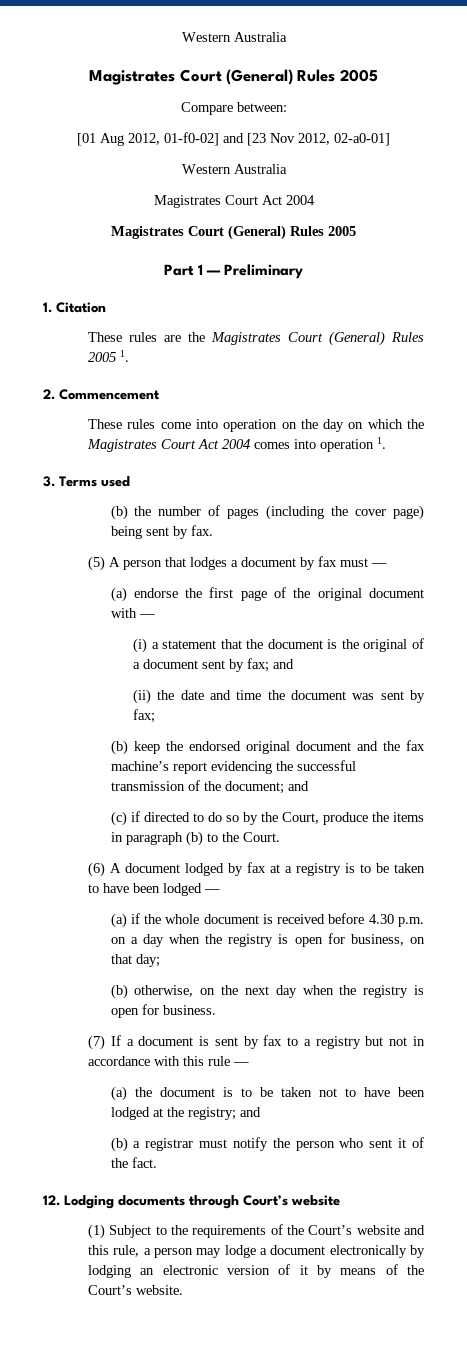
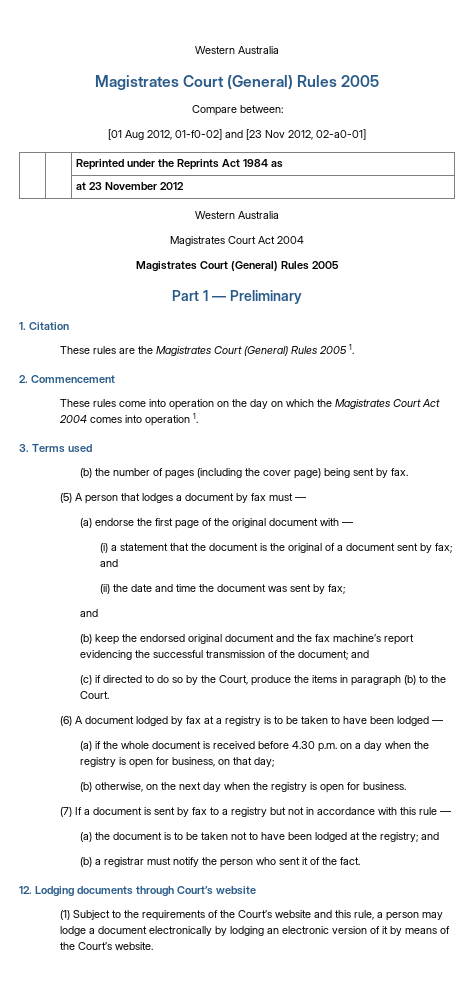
+ | | Reprinted under the Reprints Act 1984 as
+ | | at 23 November 2012
  (ii) the date and time the document was sent by fax;
+ and

